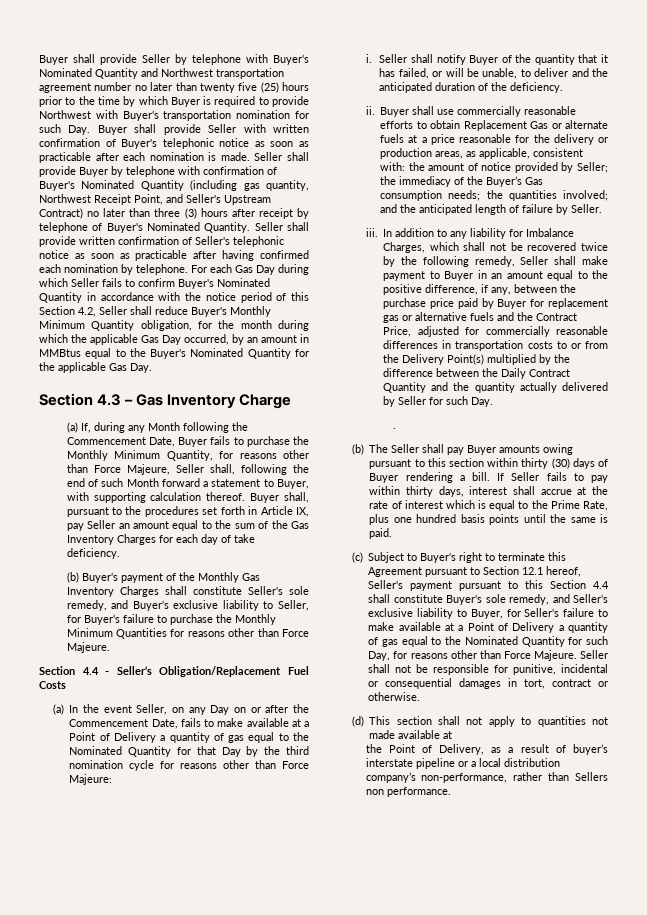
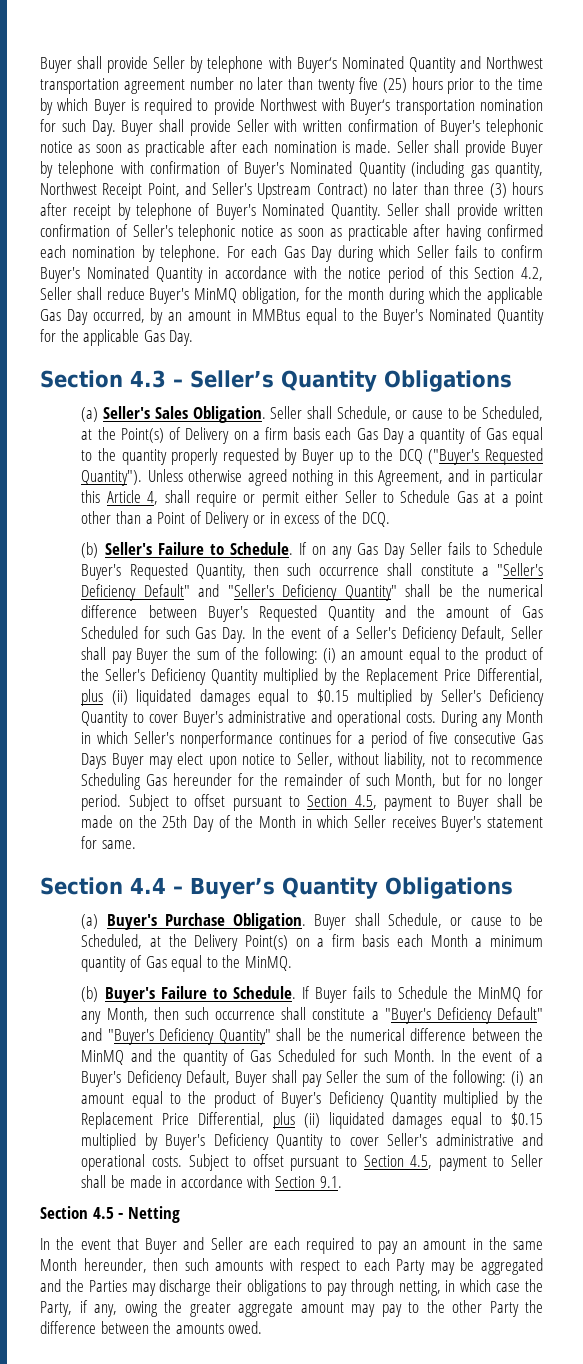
- For each Gas Day during which Seller fails to confirm Buyer's Nominated Quantity in accordance with the notice period of this Section 4.2, Seller shall reduce Buyer's Monthly Minimum Quantity obligation, for the month during which the applicable Gas Day occurred, by an amount in MMBtus equal to the Buyer's Nominated Quantity for the applicable Gas Day.
+ For each Gas Day during which Seller fails to confirm Buyer's Nominated Quantity in accordance with the notice period of this Section 4.2, Seller shall reduce Buyer's MinMQ obligation, for the month during which the applicable Gas Day occurred, by an amount in MMBtus equal to the Buyer's Nominated Quantity for the applicable Gas Day.
- Section 4.3 – Gas Inventory Charge
- (a) If, during any Month following the Commencement Date, Buyer fails to purchase the Monthly Minimum Quantity, for reasons other than Force Majeure, Seller shall, following the end of such Month forward a statement to Buyer, with supporting calculation thereof. Buyer shall, pursuant to the procedures set forth in Article IX, pay Seller an amount equal to the sum of the Gas Inventory Charges for each day of take deficiency.
- (b) Buyer‘s payment of the Monthly Gas Inventory Charges shall constitute Seller‘s sole remedy, and Buyer‘s exclusive liability to Seller, for Buyer‘s failure to purchase the Monthly Minimum Quantities for reasons other than Force Majeure.
- Section 4.4 - Seller‘s Obligation/Replacement Fuel Costs
- (a) In the event Seller, on any Day on or after the Commencement Date, fails to make available at a Point of Delivery a quantity of gas equal to the Nominated Quantity for that Day by the third nomination cycle for reasons other than Force Majeure:
- i. Seller shall notify Buyer of the quantity that it has failed, or will be unable, to deliver and the anticipated duration of the deficiency.
- ii. Buyer shall use commercially reasonable efforts to obtain Replacement Gas or alternate fuels at a price reasonable for the delivery or production areas, as applicable, consistent with: the amount of notice provided by Seller; the immediacy of the Buyer’s Gas consumption needs; the quantities involved; and the anticipated length of failure by Seller.
- iii. In addition to any liability for Imbalance Charges, which shall not be recovered twice by the following remedy, Seller shall make payment to Buyer in an amount equal to the positive difference, if any, between the purchase price paid by Buyer for replacement gas or alternative fuels and the Contract Price, adjusted for commercially reasonable differences in transportation costs to or from the Delivery Point(s) multiplied by the difference between the Daily Contract Quantity and the quantity actually delivered by Seller for such Day.
- .
- (b) The Seller shall pay Buyer amounts owing pursuant to this section within thirty (30) days of Buyer rendering a bill. If Seller fails to pay within thirty days, interest shall accrue at the rate of interest which is equal to the Prime Rate, plus one hundred basis points until the same is paid.
- (c) Subject to Buyer‘s right to terminate this Agreement pursuant to Section 12.1 hereof, Seller‘s payment pursuant to this Section 4.4 shall constitute Buyer‘s sole remedy, and Seller‘s exclusive liability to Buyer, for Seller‘s failure to make available at a Point of Delivery a quantity of gas equal to the Nominated Quantity for such Day, for reasons other than Force Majeure. Seller shall not be responsible for punitive, incidental or consequential damages in tort, contract or otherwise.
- (d) This section shall not apply to quantities not made available at
- the Point of Delivery, as a result of buyer’s interstate pipeline or a local distribution company’s non-performance, rather than Sellers non performance.
+ Section 4.3 – Seller’s Quantity Obligations
+ (a) Seller's Sales Obligation. Seller shall Schedule, or cause to be Scheduled, at the Point(s) of Delivery on a firm basis each Gas Day a quantity of Gas equal to the quantity properly requested by Buyer up to the DCQ ("Buyer's Requested Quantity"). Unless otherwise agreed nothing in this Agreement, and in particular this Article 4, shall require or permit either Seller to Schedule Gas at a point other than a Point of Delivery or in excess of the DCQ.
+ (b) Seller's Failure to Schedule. If on any Gas Day Seller fails to Schedule Buyer's Requested Quantity, then such occurrence shall constitute a "Seller's Deficiency Default" and "Seller's Deficiency Quantity" shall be the numerical difference between Buyer's Requested Quantity and the amount of Gas Scheduled for such Gas Day. In the event of a Seller's Deficiency Default, Seller shall pay Buyer the sum of the following: (i) an amount equal to the product of the Seller's Deficiency Quantity multiplied by the Replacement Price Differential, plus (ii) liquidated damages equal to $0.15 multiplied by Seller's Deficiency Quantity to cover Buyer's administrative and operational costs. During any Month in which Seller's nonperformance continues for a period of five consecutive Gas Days Buyer may elect upon notice to Seller, without liability, not to recommence Scheduling Gas hereunder for the remainder of such Month, but for no longer period. Subject to offset pursuant to Section 4.5, payment to Buyer shall be made on the 25th Day of the Month in which Seller receives Buyer's statement for same.
+ Section 4.4 – Buyer’s Quantity Obligations
+ (a) Buyer's Purchase Obligation. Buyer shall Schedule, or cause to be Scheduled, at the Delivery Point(s) on a firm basis each Month a minimum quantity of Gas equal to the MinMQ.
+ (b) Buyer's Failure to Schedule. If Buyer fails to Schedule the MinMQ for any Month, then such occurrence shall constitute a "Buyer's Deficiency Default" and "Buyer's Deficiency Quantity" shall be the numerical difference between the MinMQ and the quantity of Gas Scheduled for such Month. In the event of a Buyer's Deficiency Default, Buyer shall pay Seller the sum of the following: (i) an amount equal to the product of Buyer's Deficiency Quantity multiplied by the Replacement Price Differential, plus (ii) liquidated damages equal to $0.15 multiplied by Buyer's Deficiency Quantity to cover Seller's administrative and operational costs. Subject to offset pursuant to Section 4.5, payment to Seller shall be made in accordance with Section 9.1.
+ Section 4.5 - Netting
+ In the event that Buyer and Seller are each required to pay an amount in the same Month hereunder, then such amounts with respect to each Party may be aggregated and the Parties may discharge their obligations to pay through netting, in which case the Party, if any, owing the greater aggregate amount may pay to the other Party the difference between the amounts owed.

